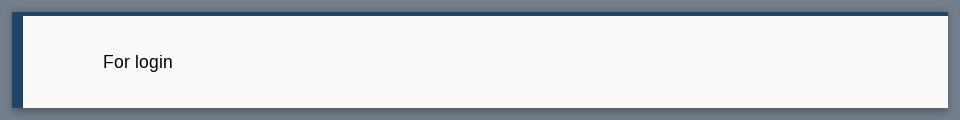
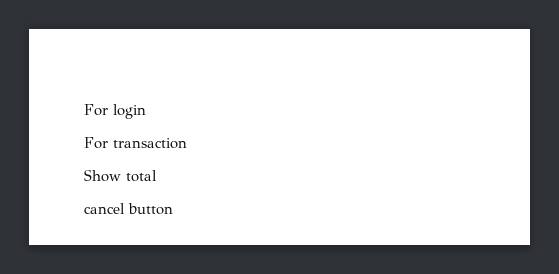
+ For transaction
+ Show total
+ cancel button

